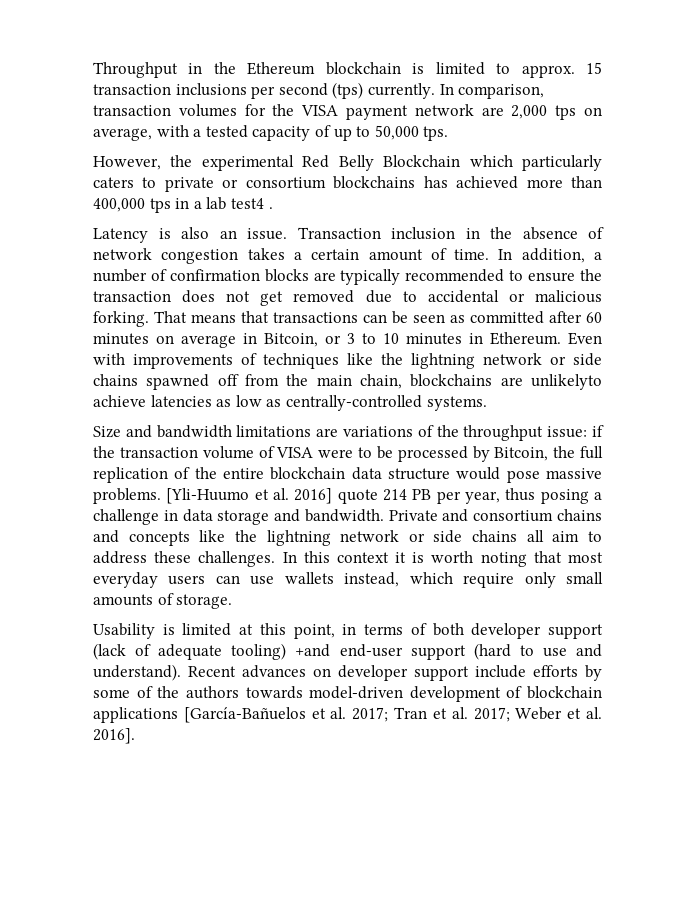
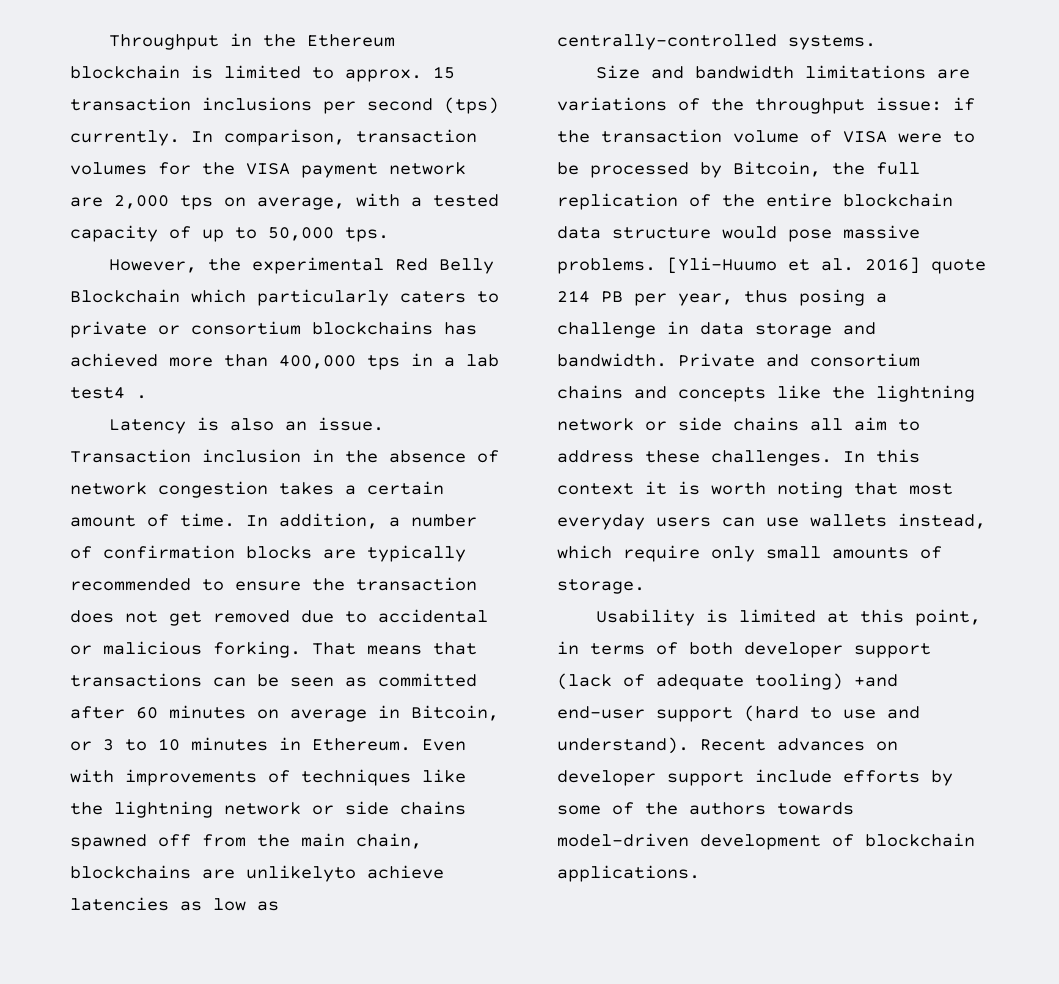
- Recent advances on developer support include efforts by some of the authors towards model-driven development of blockchain applications [García-Bañuelos et al. 2017; Tran et al. 2017; Weber et al. 2016].
+ Recent advances on developer support include efforts by some of the authors towards model-driven development of blockchain applications.

